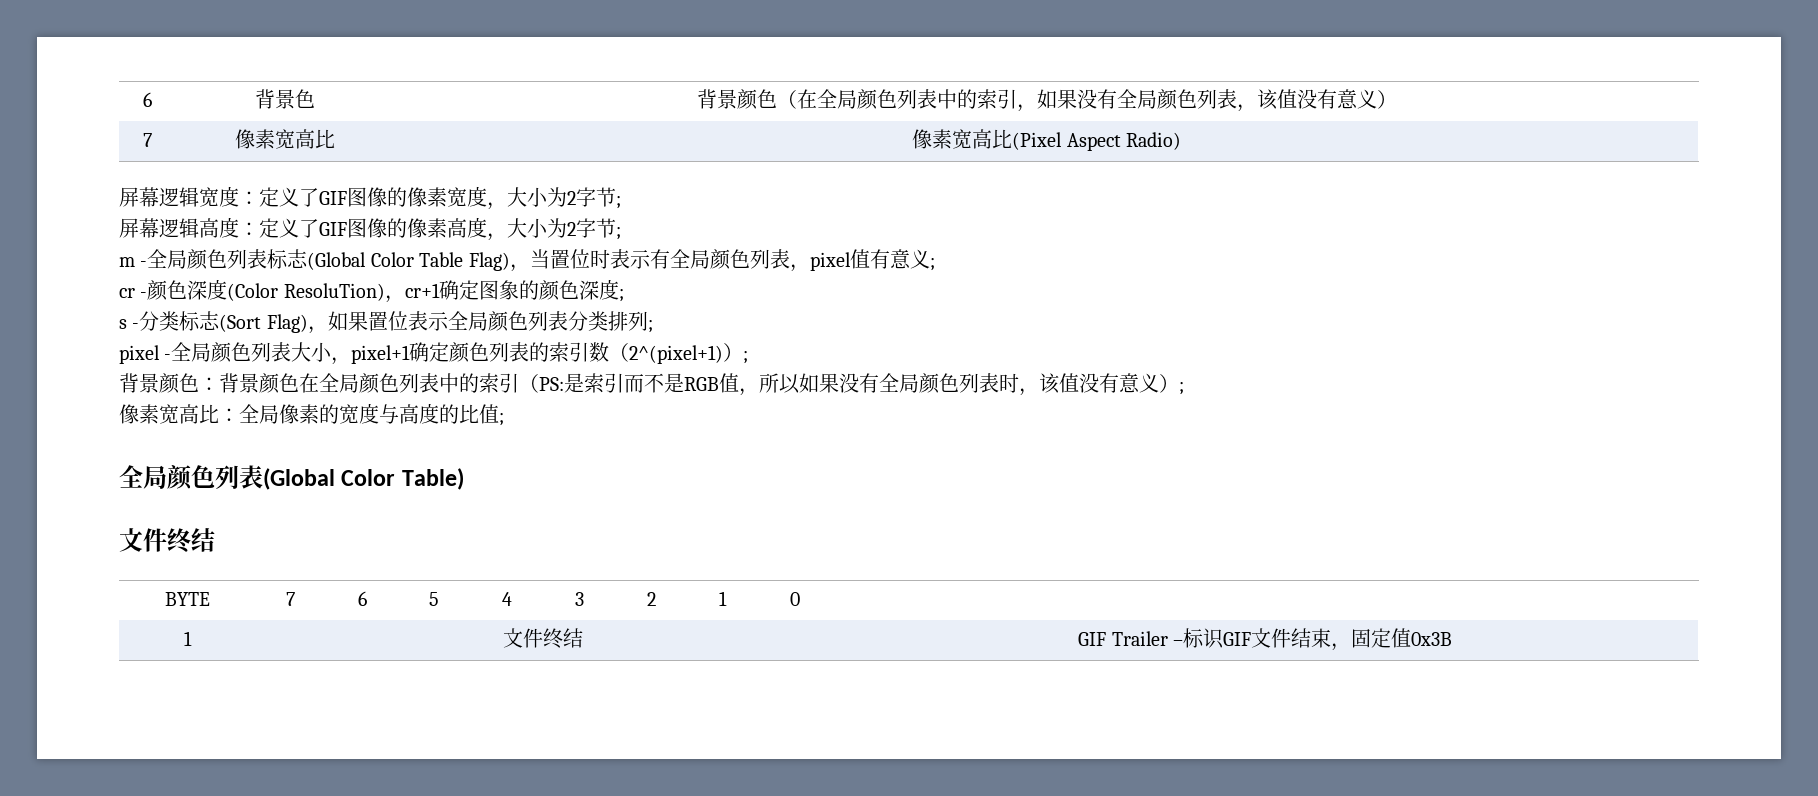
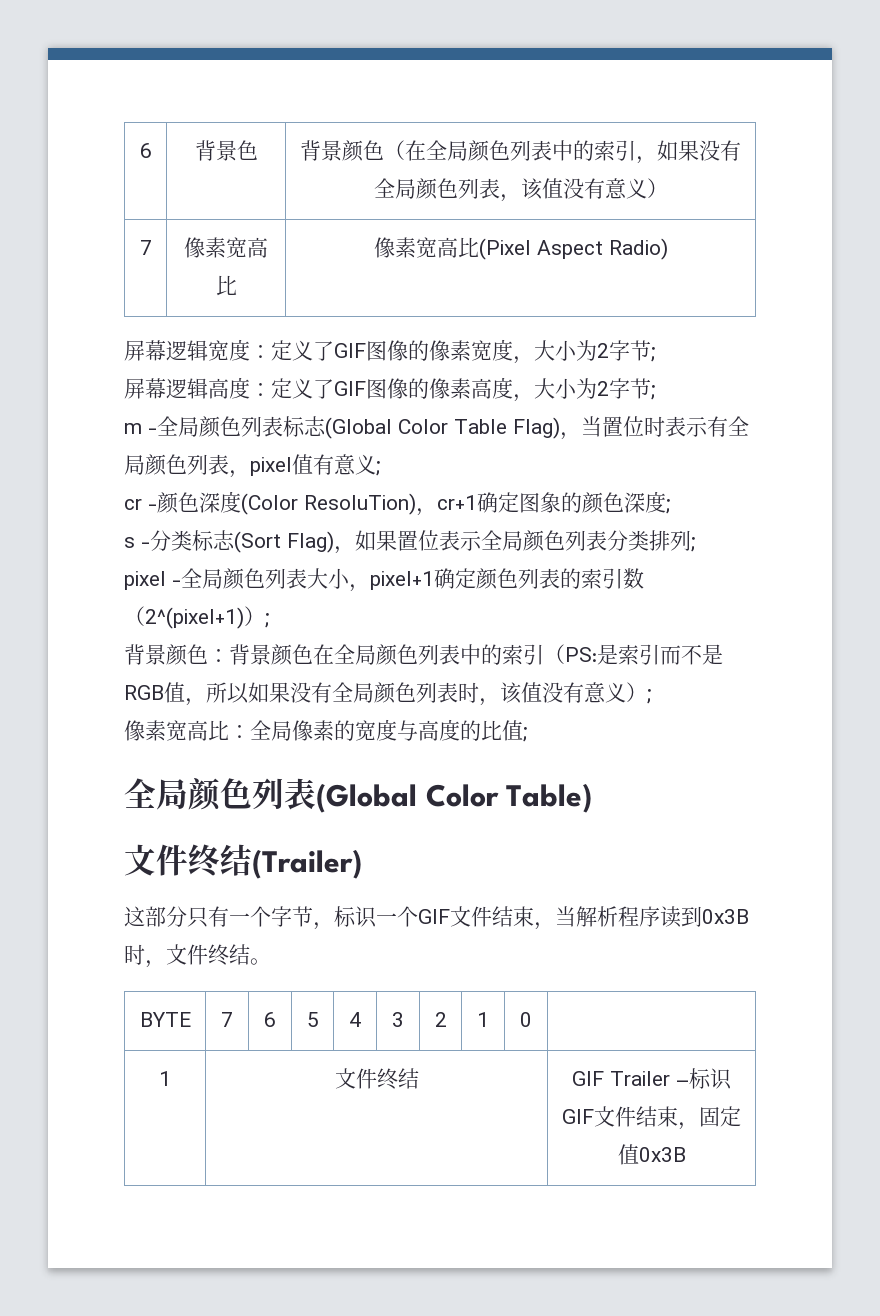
  全局颜色列表(Global Color Table)
- 文件终结
+ 文件终结(Trailer)
+ 这部分只有一个字节，标识一个GIF文件结束，当解析程序读到0x3B时，文件终结。

